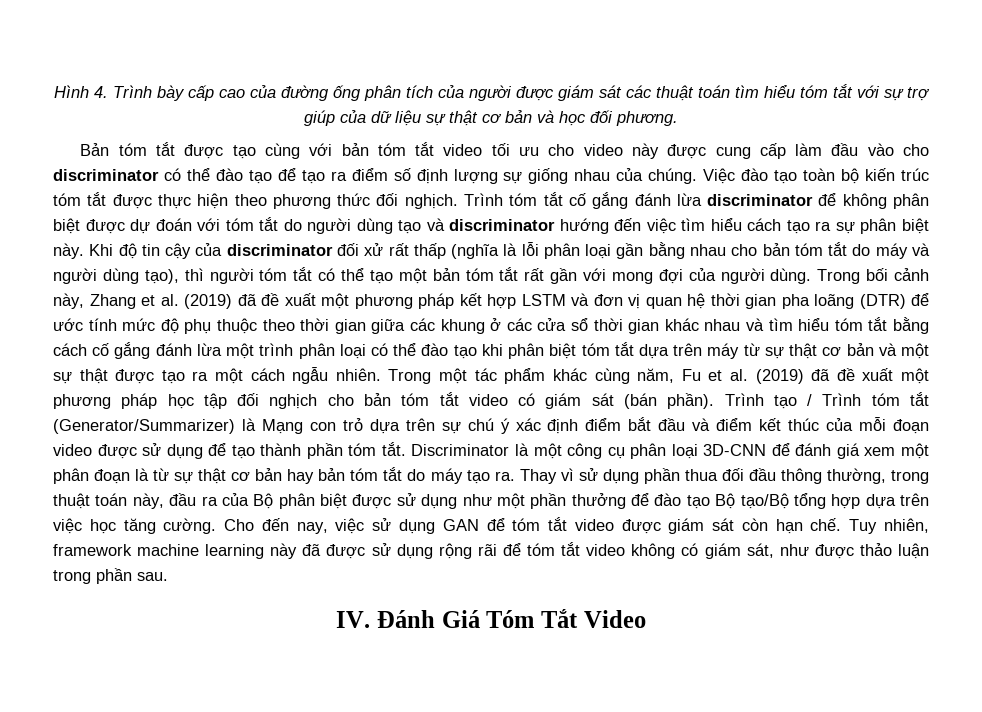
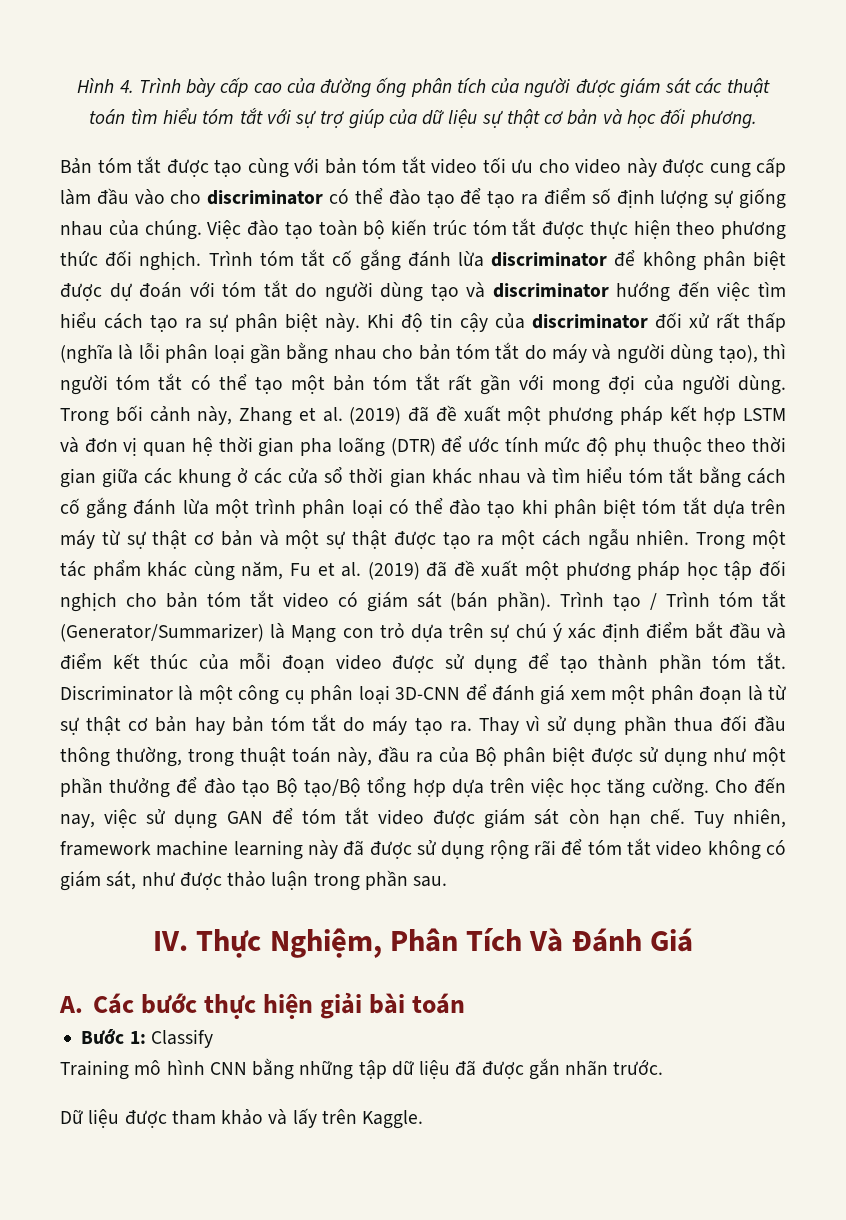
- IV. Đánh Giá Tóm Tắt Video
+ IV. Thực Nghiệm, Phân Tích Và Đánh Giá
+ A. Các bước thực hiện giải bài toán
+ Bước 1: Classify
+ Training mô hình CNN bằng những tập dữ liệu đã được gắn nhãn trước.
+ Dữ liệu được tham khảo và lấy trên Kaggle.

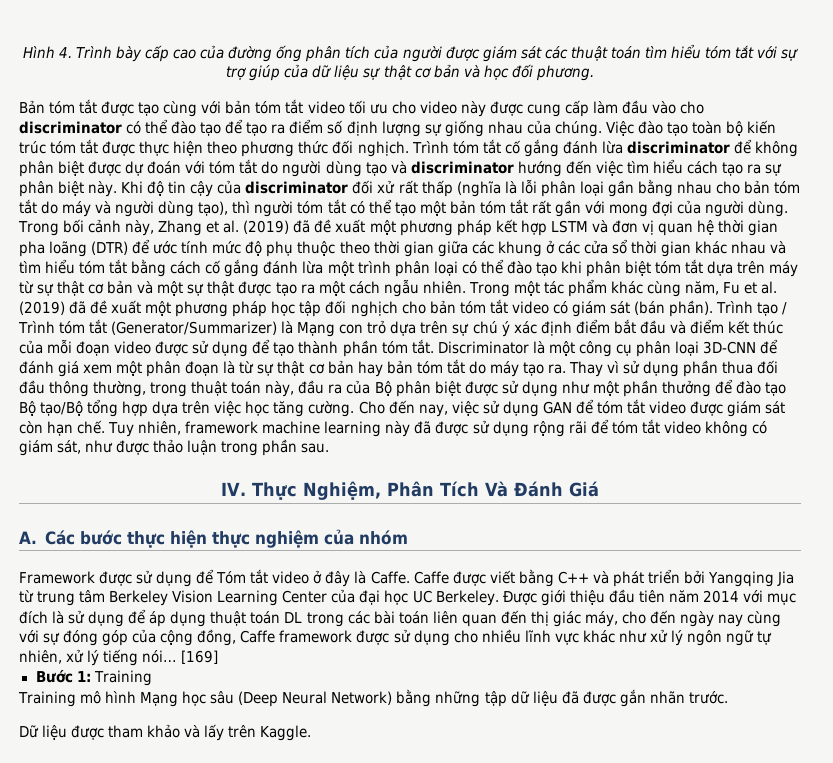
- A. Các bước thực hiện giải bài toán
+ A. Các bước thực hiện thực nghiệm của nhóm
+ Framework được sử dụng để Tóm tắt video ở đây là Caffe. Caffe được viết bằng C++ và phát triển bởi Yangqing Jia từ trung tâm Berkeley Vision Learning Center của đại học UC Berkeley. Được giới thiệu đầu tiên năm 2014 với mục đích là sử dụng để áp dụng thuật toán DL trong các bài toán liên quan đến thị giác máy, cho đến ngày nay cùng với sự đóng góp của cộng đồng, Caffe framework được sử dụng cho nhiều lĩnh vực khác như xử lý ngôn ngữ tự nhiên, xử lý tiếng nói… [169]
- Bước 1: Classify
+ Bước 1: Training
- Training mô hình CNN bằng những tập dữ liệu đã được gắn nhãn trước.
+ Training mô hình Mạng học sâu (Deep Neural Network) bằng những tập dữ liệu đã được gắn nhãn trước.

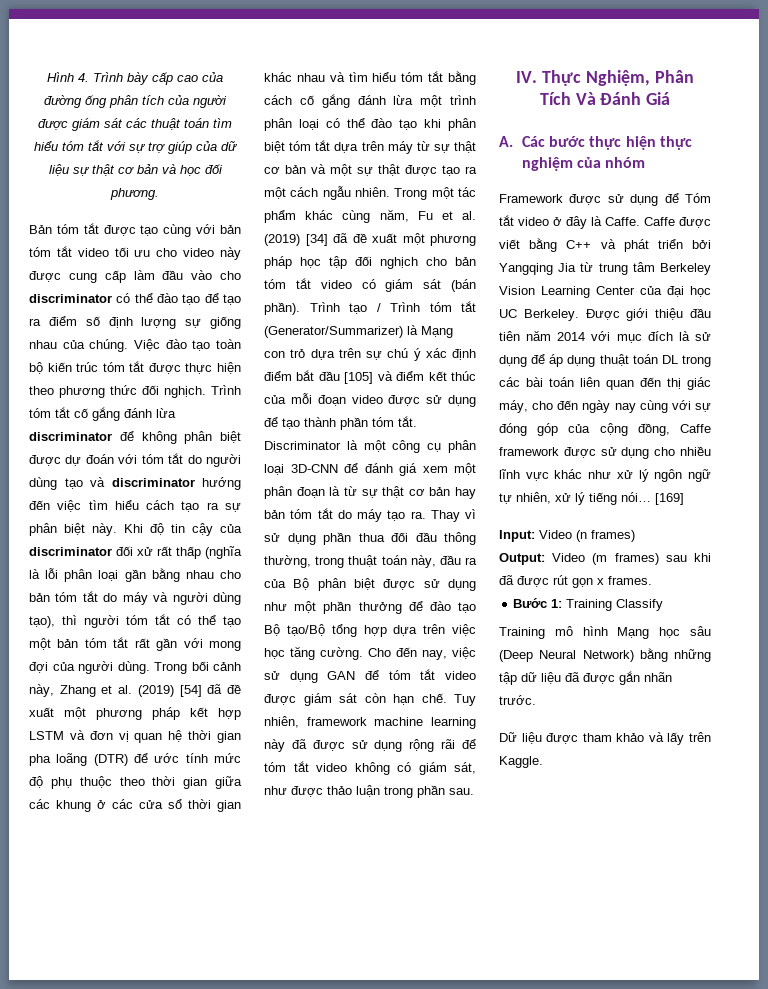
- Trong bối cảnh này, Zhang et al. (2019) đã đề xuất một phương pháp kết hợp LSTM và đơn vị quan hệ thời gian pha loãng (DTR) để ước tính mức độ phụ thuộc theo thời gian giữa các khung ở các cửa sổ thời gian khác nhau và tìm hiểu tóm tắt bằng cách cố gắng đánh lừa một trình phân loại có thể đào tạo khi phân biệt tóm tắt dựa trên máy từ sự thật cơ bản và một sự thật được tạo ra một cách ngẫu nhiên.
+ Trong bối cảnh này, Zhang et al. (2019) [54] đã đề xuất một phương pháp kết hợp LSTM và đơn vị quan hệ thời gian pha loãng (DTR) để ước tính mức độ phụ thuộc theo thời gian giữa các khung ở các cửa sổ thời gian khác nhau và tìm hiểu tóm tắt bằng cách cố gắng đánh lừa một trình phân loại có thể đào tạo khi phân biệt tóm tắt dựa trên máy từ sự thật cơ bản và một sự thật được tạo ra một cách ngẫu nhiên.
- Trong một tác phẩm khác cùng năm, Fu et al. (2019) đã đề xuất một phương pháp học tập đối nghịch cho bản tóm tắt video có giám sát (bán phần).
+ Trong một tác phẩm khác cùng năm, Fu et al. (2019) [34] đã đề xuất một phương pháp học tập đối nghịch cho bản tóm tắt video có giám sát (bán phần).
- Trình tạo / Trình tóm tắt (Generator/Summarizer) là Mạng con trỏ dựa trên sự chú ý xác định điểm bắt đầu và điểm kết thúc của mỗi đoạn video được sử dụng để tạo thành phần tóm tắt.
+ Trình tạo / Trình tóm tắt (Generator/Summarizer) là Mạng con trỏ dựa trên sự chú ý xác định điểm bắt đầu [105] và điểm kết thúc của mỗi đoạn video được sử dụng để tạo thành phần tóm tắt.
+ Input: Video (n frames)
+ Output: Video (m frames) sau khi đã được rút gọn x frames.
- Bước 1: Training
+ Bước 1: Training Classify

